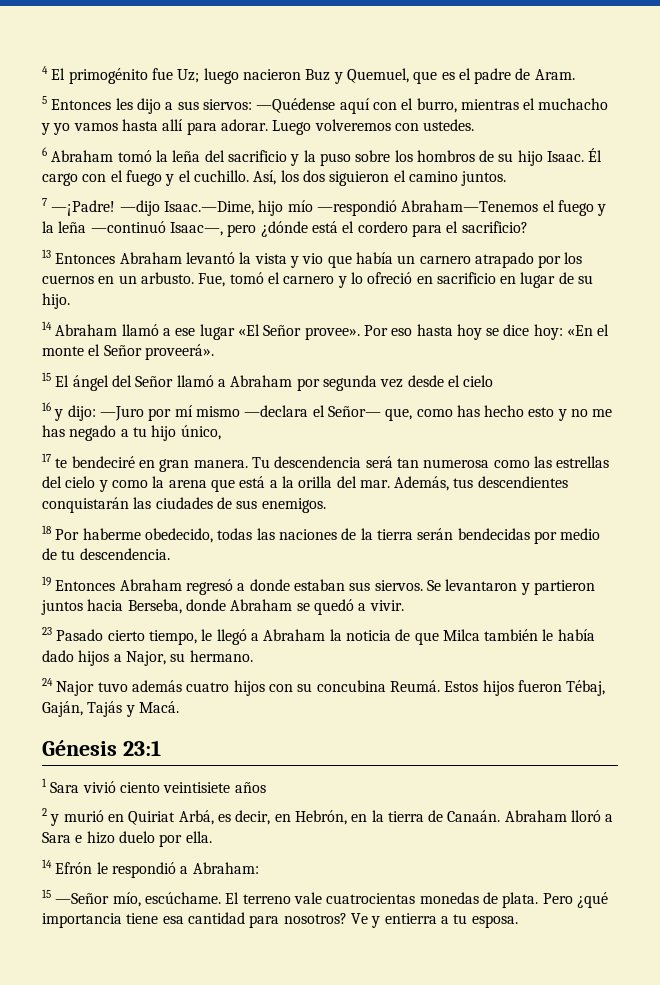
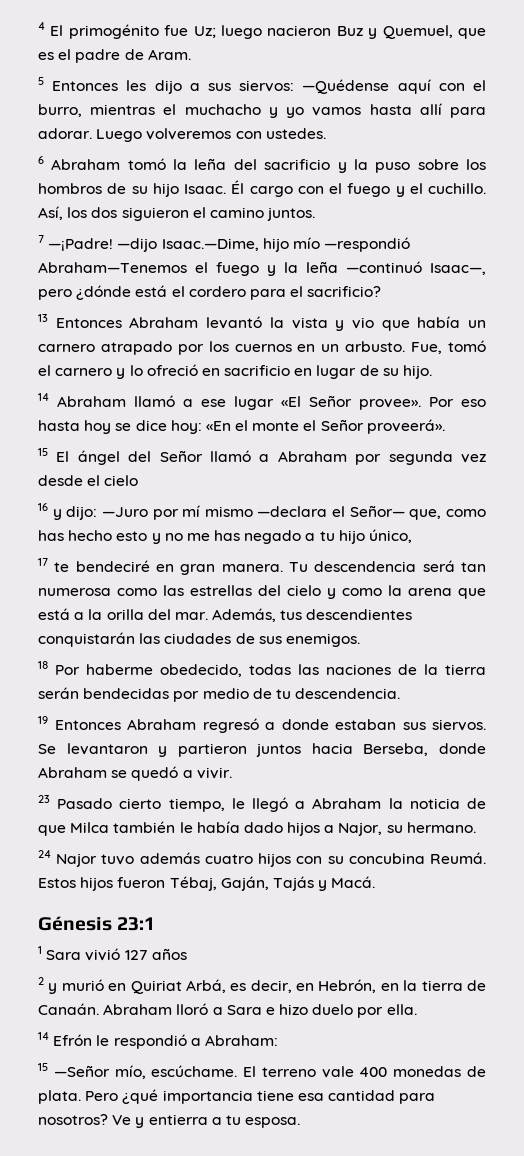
- 1 Sara vivió ciento veintisiete años
+ 1 Sara vivió 127 años
- El terreno vale cuatrocientas monedas de plata.
+ El terreno vale 400 monedas de plata.

